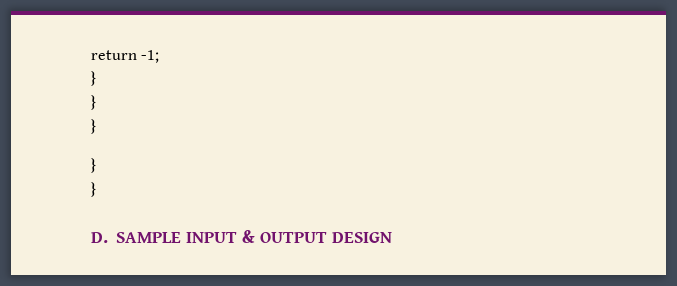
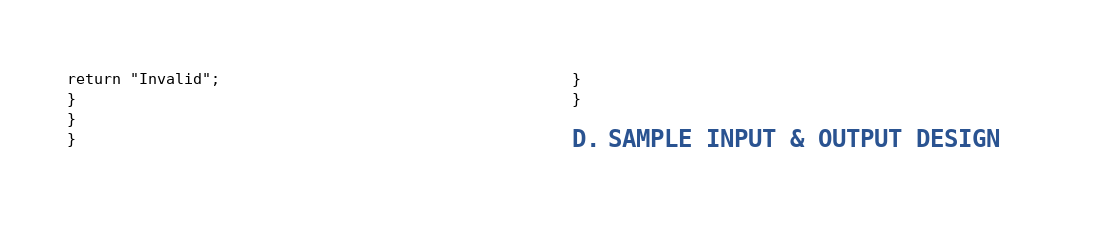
- return -1;
+ return "Invalid";

